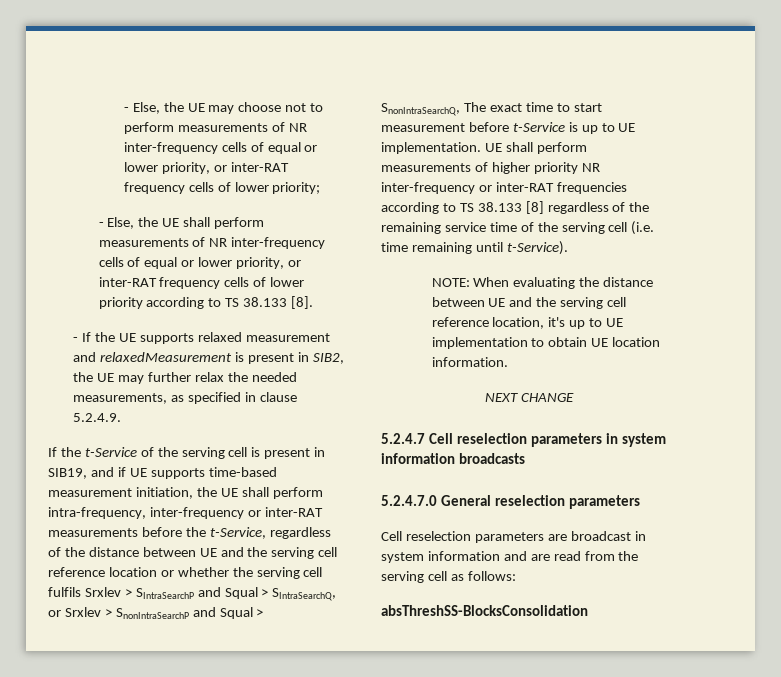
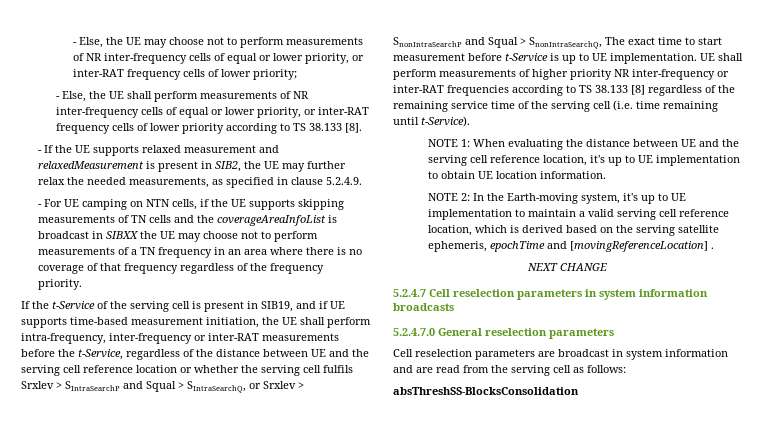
+ - For UE camping on NTN cells, if the UE supports skipping measurements of TN cells and the coverageAreaInfoList is broadcast in SIBXX the UE may choose not to perform measurements of a TN frequency in an area where there is no coverage of that frequency regardless of the frequency priority.
- NOTE: When evaluating the distance between UE and the serving cell reference location, it's up to UE implementation to obtain UE location information.
+ NOTE 1: When evaluating the distance between UE and the serving cell reference location, it's up to UE implementation to obtain UE location information.
+ NOTE 2: In the Earth-moving system, it's up to UE implementation to maintain a valid serving cell reference location, which is derived based on the serving satellite ephemeris, epochTime and [movingReferenceLocation] .

